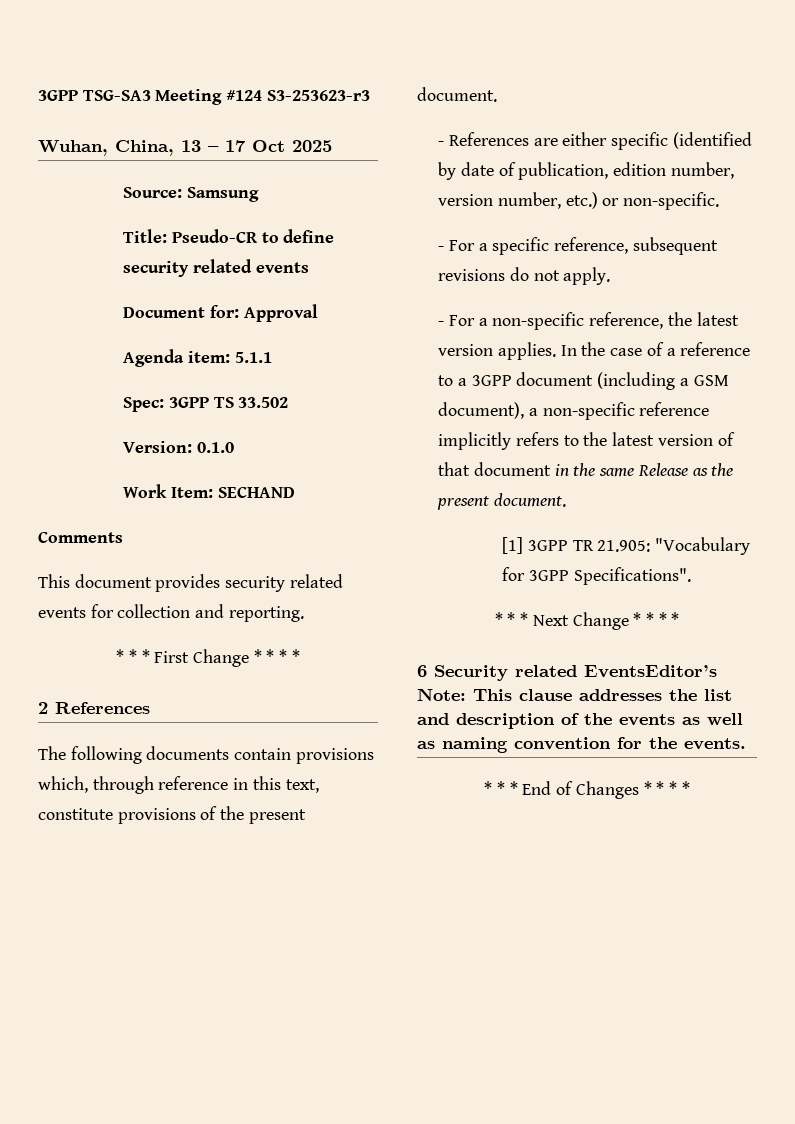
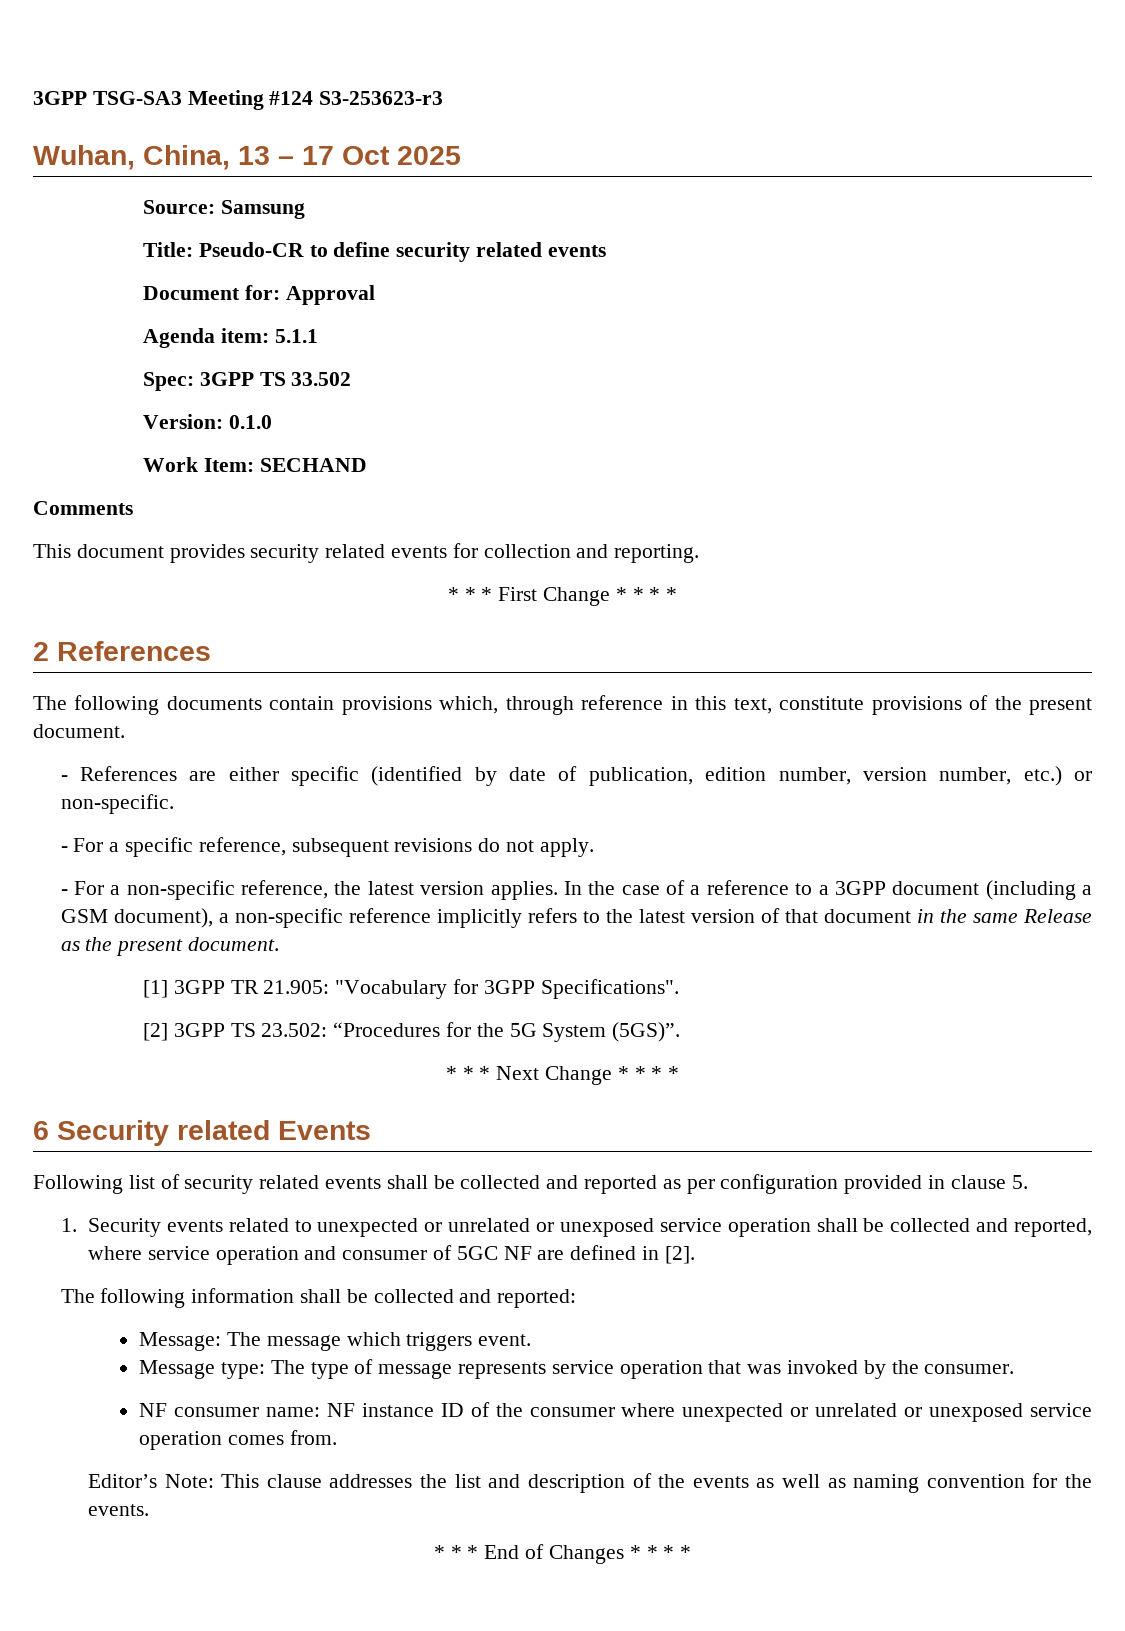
+ [2] 3GPP TS 23.502: “Procedures for the 5G System (5GS)”.
- 6 Security related EventsEditor’s Note: This clause addresses the list and description of the events as well as naming convention for the events.
+ 6 Security related Events
+ Following list of security related events shall be collected and reported as per configuration provided in clause 5.
+ 1. Security events related to unexpected or unrelated or unexposed service operation shall be collected and reported, where service operation and consumer of 5GC NF are defined in [2].
+ The following information shall be collected and reported:
+ Message: The message which triggers event.
+ Message type: The type of message represents service operation that was invoked by the consumer.
+ NF consumer name: NF instance ID of the consumer where unexpected or unrelated or unexposed service operation comes from.
+ Editor’s Note: This clause addresses the list and description of the events as well as naming convention for the events.

